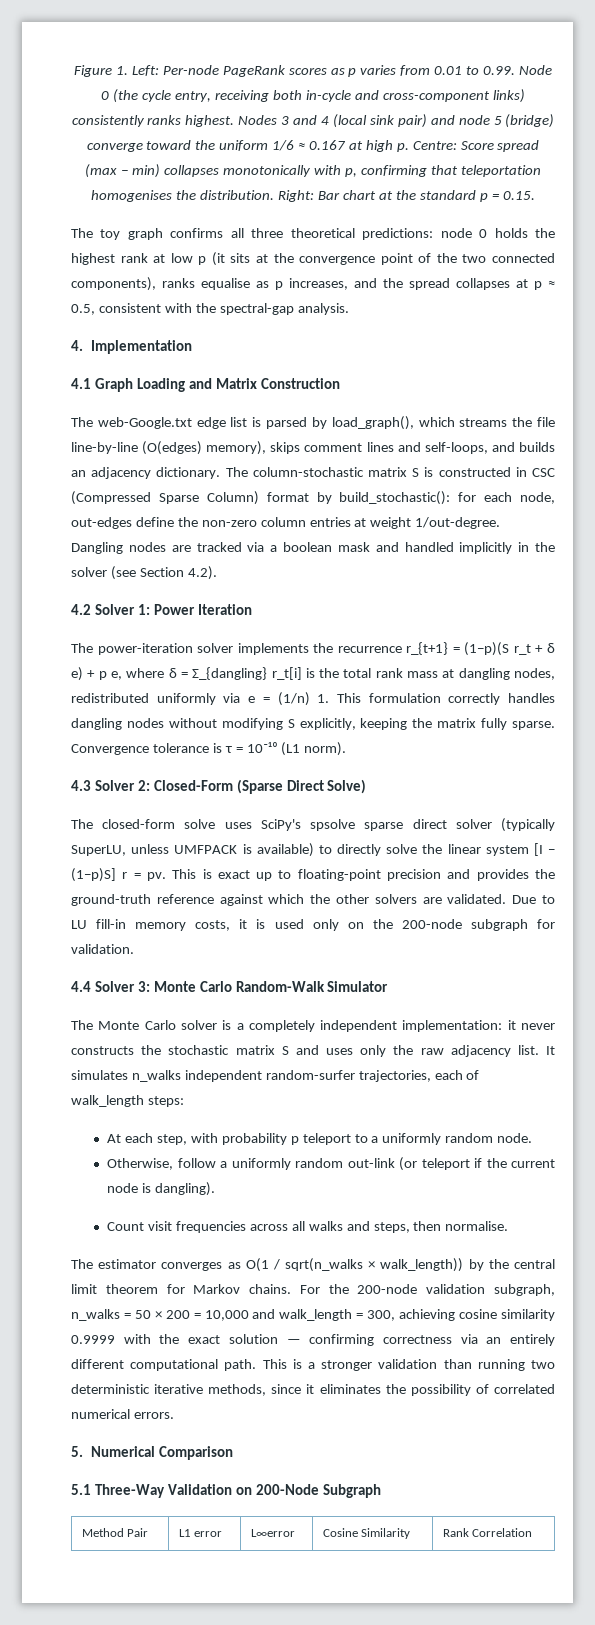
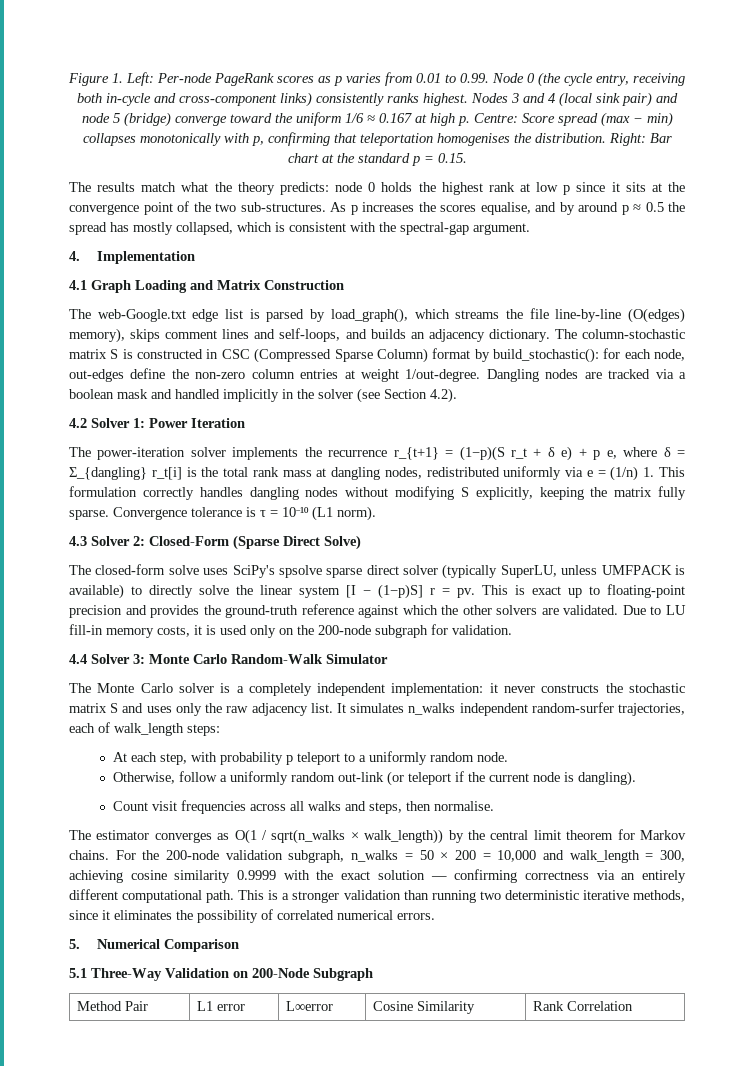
- The toy graph confirms all three theoretical predictions: node 0 holds the highest rank at low p (it sits at the convergence point of the two connected components), ranks equalise as p increases, and the spread collapses at p ≈ 0.5, consistent with the spectral-gap analysis.
+ The results match what the theory predicts: node 0 holds the highest rank at low p since it sits at the convergence point of the two sub-structures. As p increases the scores equalise, and by around p ≈ 0.5 the spread has mostly collapsed, which is consistent with the spectral-gap argument.

